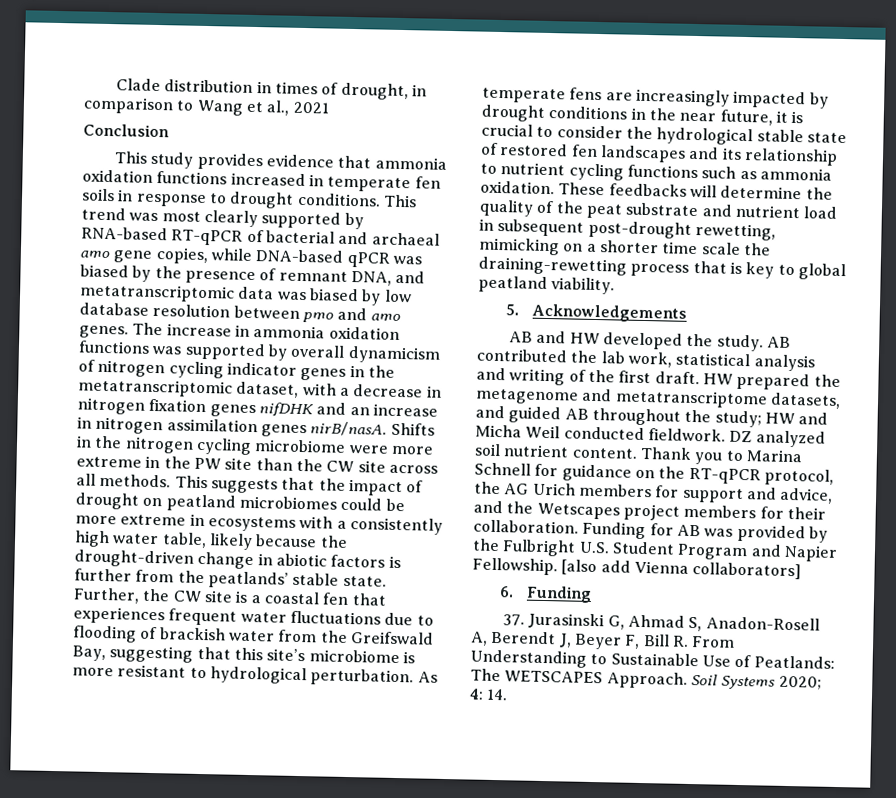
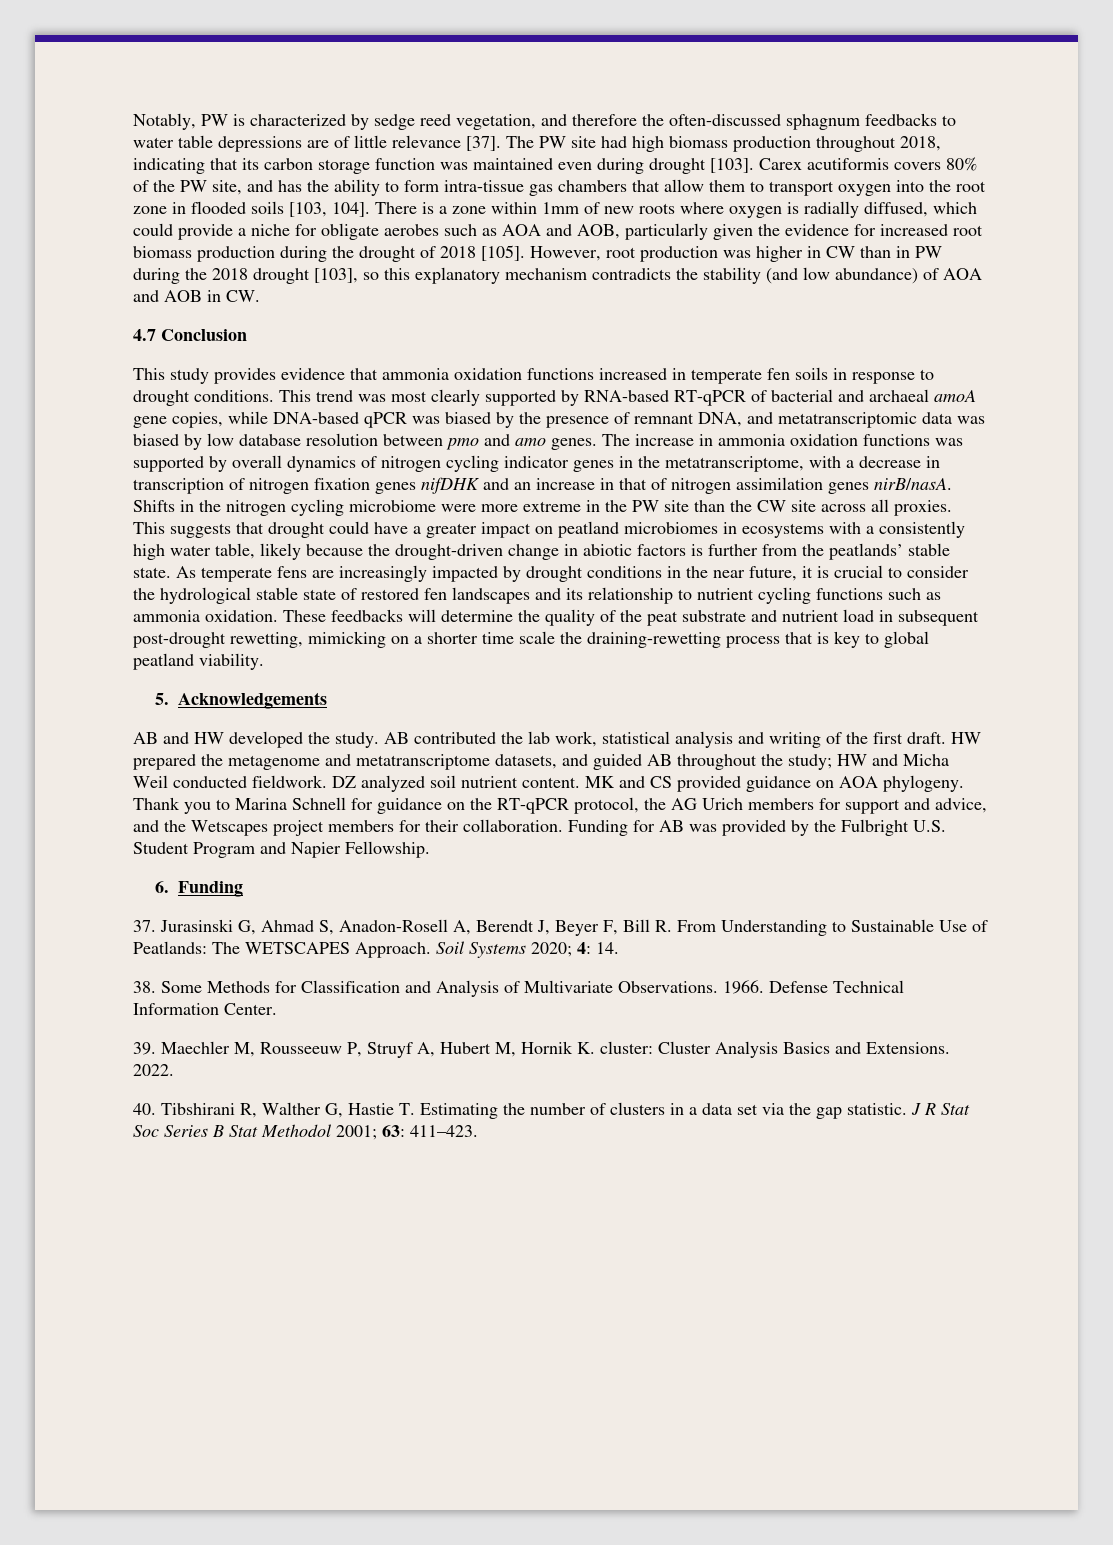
- Clade distribution in times of drought, in comparison to Wang et al., 2021
- Conclusion
+ Notably, PW is characterized by sedge reed vegetation, and therefore the often-discussed sphagnum feedbacks to water table depressions are of little relevance [37]. The PW site had high biomass production throughout 2018, indicating that its carbon storage function was maintained even during drought [103]. Carex acutiformis covers 80% of the PW site, and has the ability to form intra-tissue gas chambers that allow them to transport oxygen into the root zone in flooded soils [103, 104]. There is a zone within 1mm of new roots where oxygen is radially diffused, which could provide a niche for obligate aerobes such as AOA and AOB, particularly given the evidence for increased root biomass production during the drought of 2018 [105]. However, root production was higher in CW than in PW during the 2018 drought [103], so this explanatory mechanism contradicts the stability (and low abundance) of AOA and AOB in CW.
+ 4.7 Conclusion
- This trend was most clearly supported by RNA-based RT-qPCR of bacterial and archaeal amo gene copies, while DNA-based qPCR was biased by the presence of remnant DNA, and metatranscriptomic data was biased by low database resolution between pmo and amo genes.
+ This trend was most clearly supported by RNA-based RT-qPCR of bacterial and archaeal amoA gene copies, while DNA-based qPCR was biased by the presence of remnant DNA, and metatranscriptomic data was biased by low database resolution between pmo and amo genes.
- The increase in ammonia oxidation functions was supported by overall dynamicism of nitrogen cycling indicator genes in the metatranscriptomic dataset, with a decrease in nitrogen fixation genes nifDHK and an increase in nitrogen assimilation genes nirB/nasA.
+ The increase in ammonia oxidation functions was supported by overall dynamics of nitrogen cycling indicator genes in the metatranscriptome, with a decrease in transcription of nitrogen fixation genes nifDHK and an increase in that of nitrogen assimilation genes nirB/nasA.
- Shifts in the nitrogen cycling microbiome were more extreme in the PW site than the CW site across all methods.
+ Shifts in the nitrogen cycling microbiome were more extreme in the PW site than the CW site across all proxies.
- This suggests that the impact of drought on peatland microbiomes could be more extreme in ecosystems with a consistently high water table, likely because the drought-driven change in abiotic factors is further from the peatlands’ stable state.
+ This suggests that drought could have a greater impact on peatland microbiomes in ecosystems with a consistently high water table, likely because the drought-driven change in abiotic factors is further from the peatlands’ stable state.
- Further, the CW site is a coastal fen that experiences frequent water fluctuations due to flooding of brackish water from the Greifswald Bay, suggesting that this site’s microbiome is more resistant to hydrological perturbation.
+ MK and CS provided guidance on AOA phylogeny.
- [also add Vienna collaborators]
+ 38. Some Methods for Classification and Analysis of Multivariate Observations. 1966. Defense Technical Information Center.
+ 39. Maechler M, Rousseeuw P, Struyf A, Hubert M, Hornik K. cluster: Cluster Analysis Basics and Extensions. 2022.
+ 40. Tibshirani R, Walther G, Hastie T. Estimating the number of clusters in a data set via the gap statistic. J R Stat Soc Series B Stat Methodol 2001; 63: 411–423.

